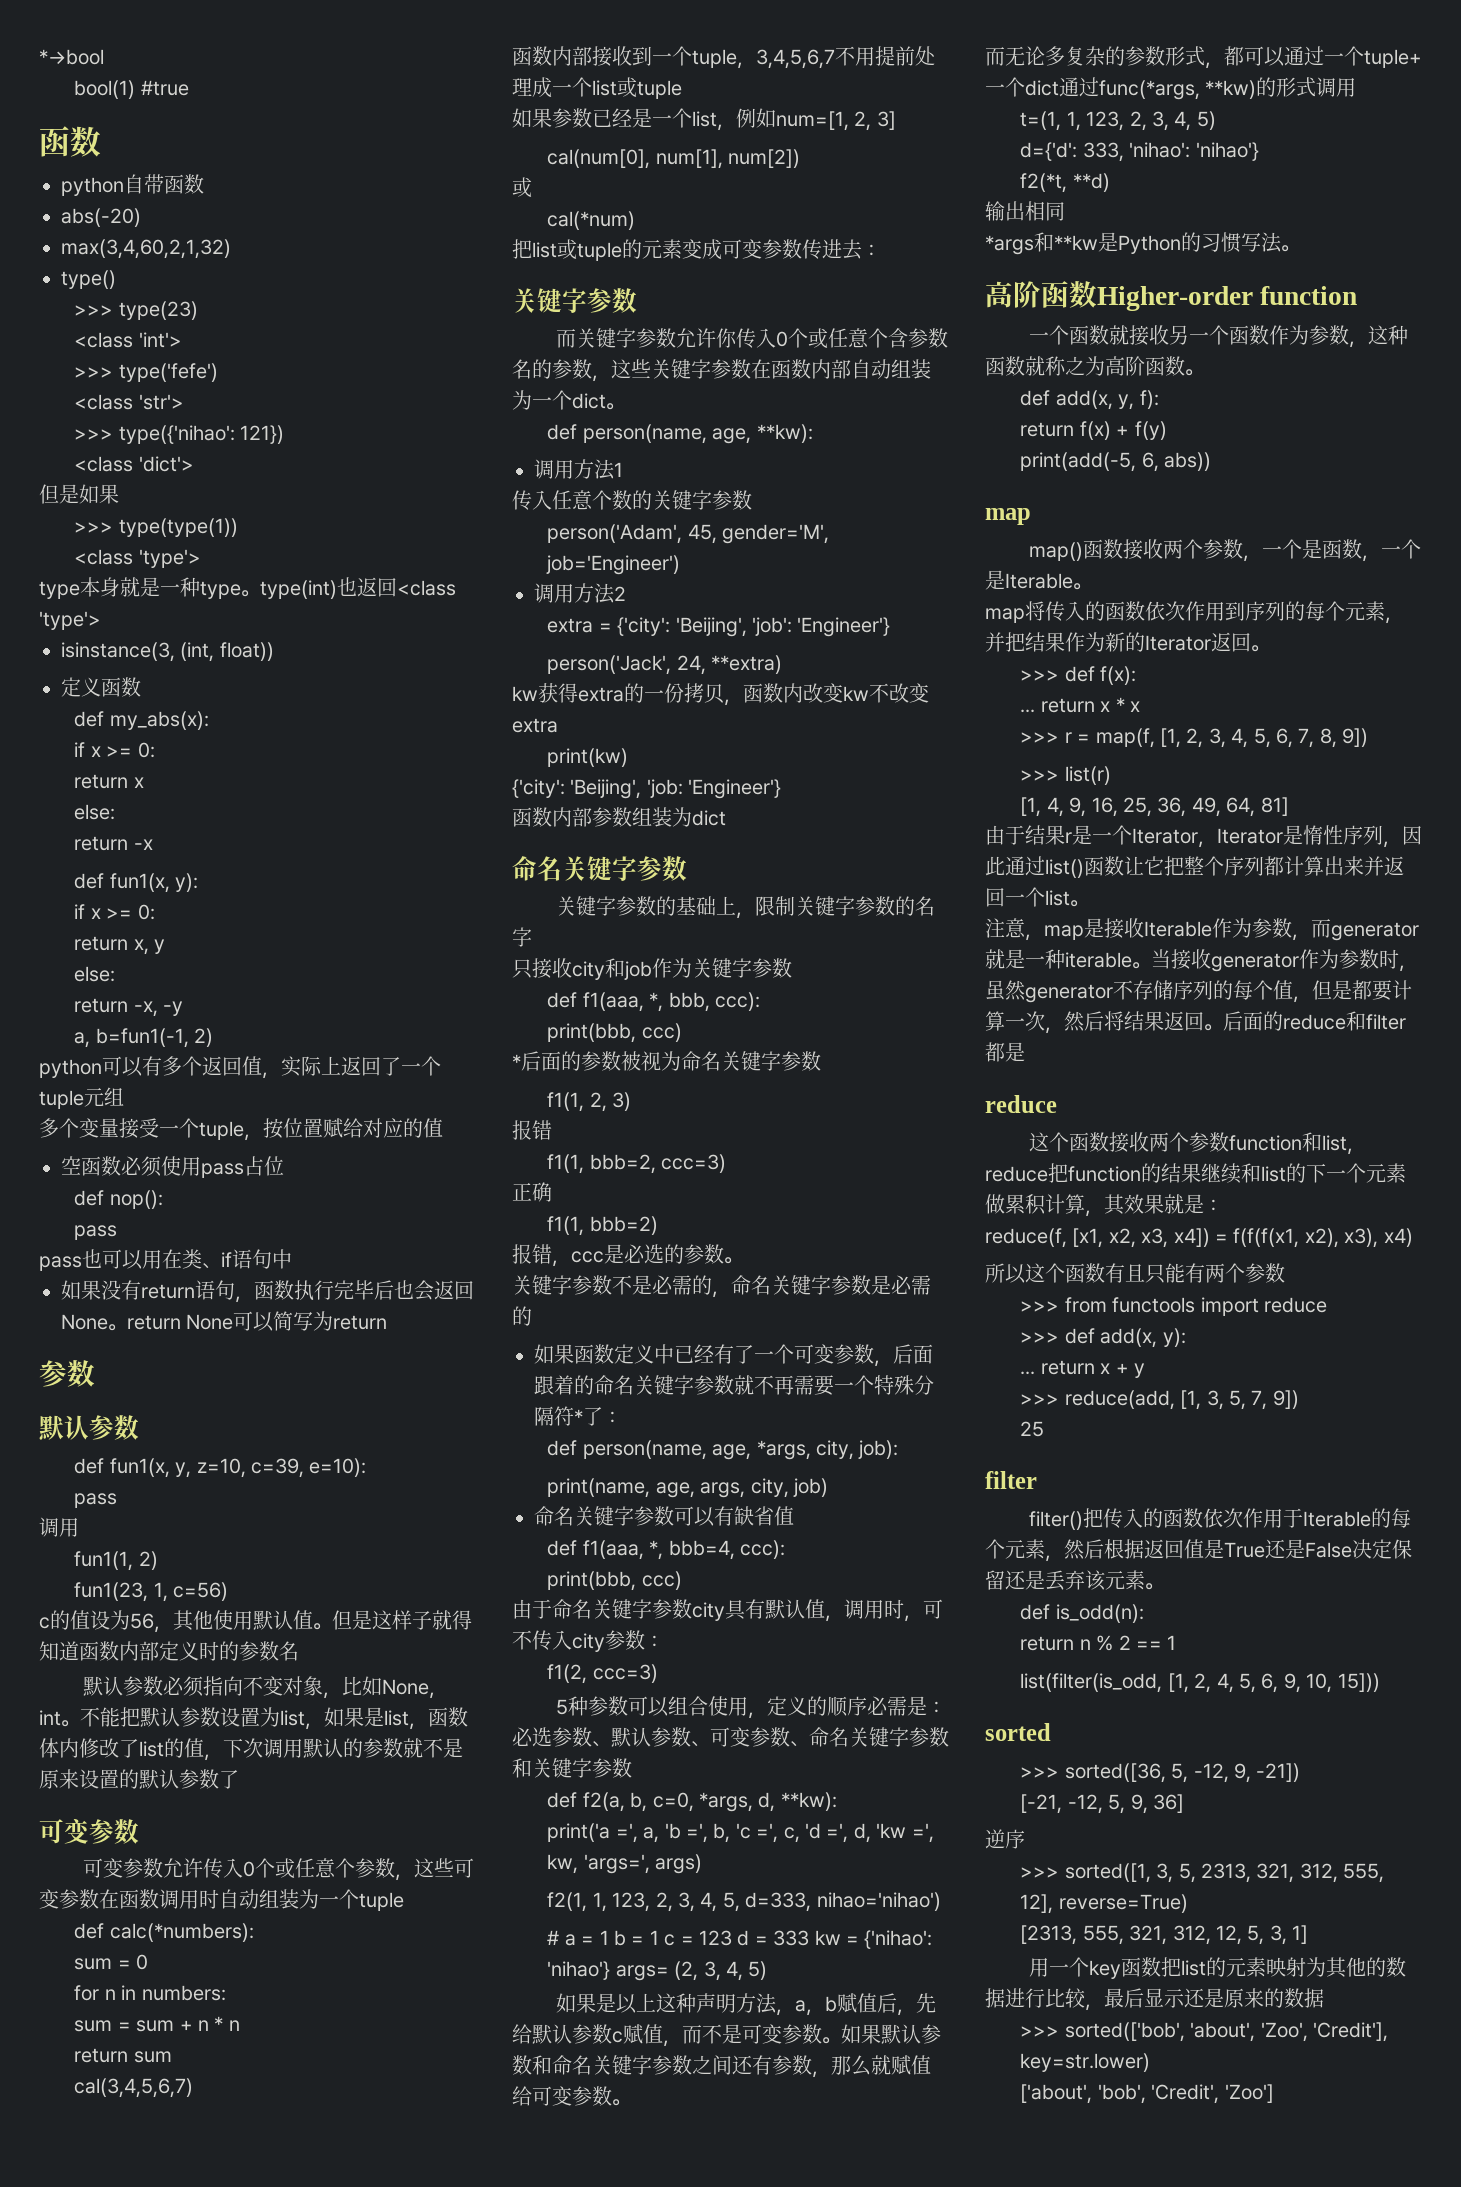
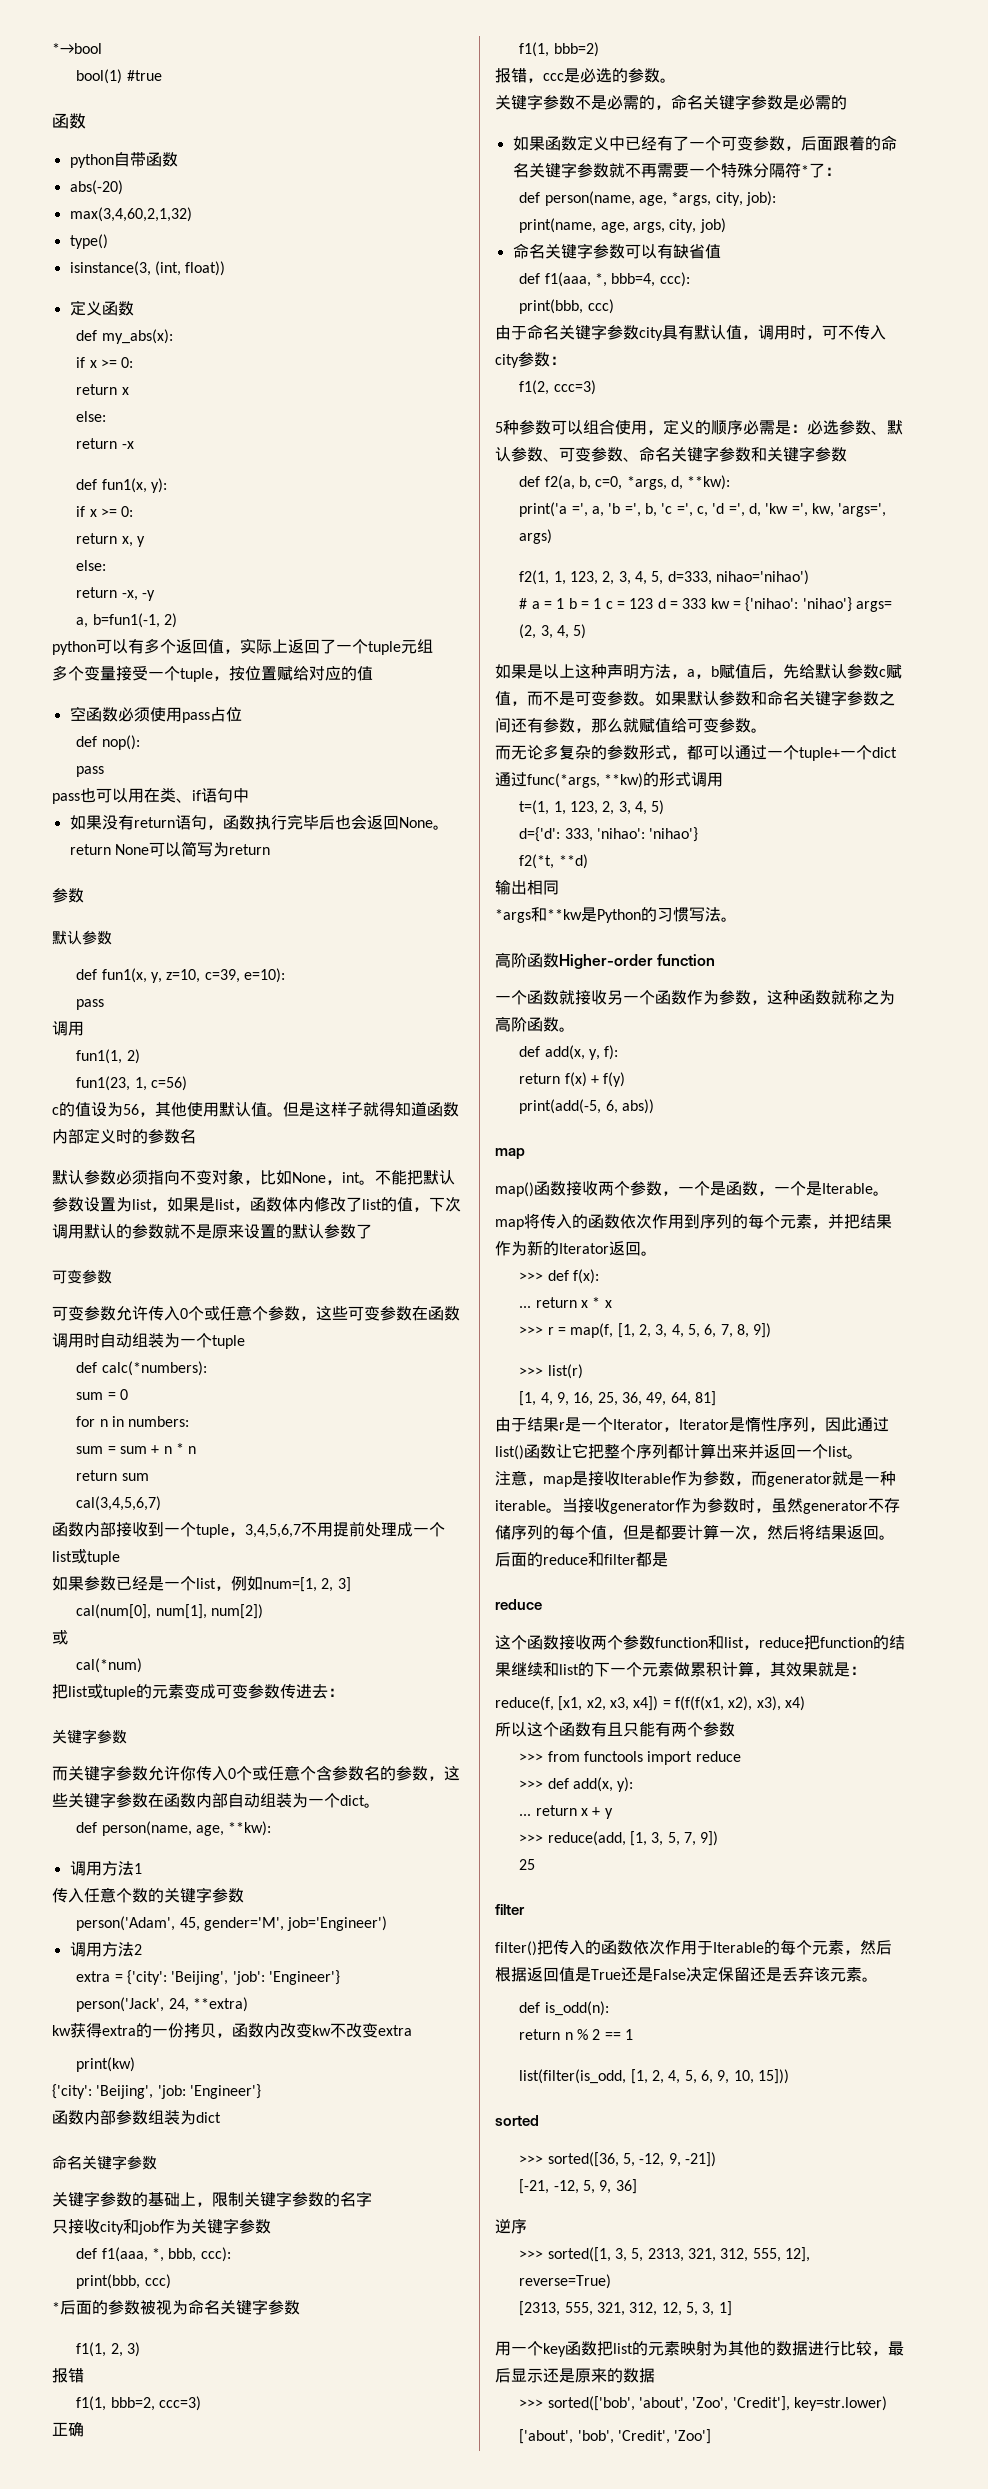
- >>> type(23)
- <class 'int'>
- >>> type('fefe')
- <class 'str'>
- >>> type({'nihao': 121})
- <class 'dict'>
- 但是如果
- >>> type(type(1))
- <class 'type'>
- type本身就是一种type。type(int)也返回<class 'type'>

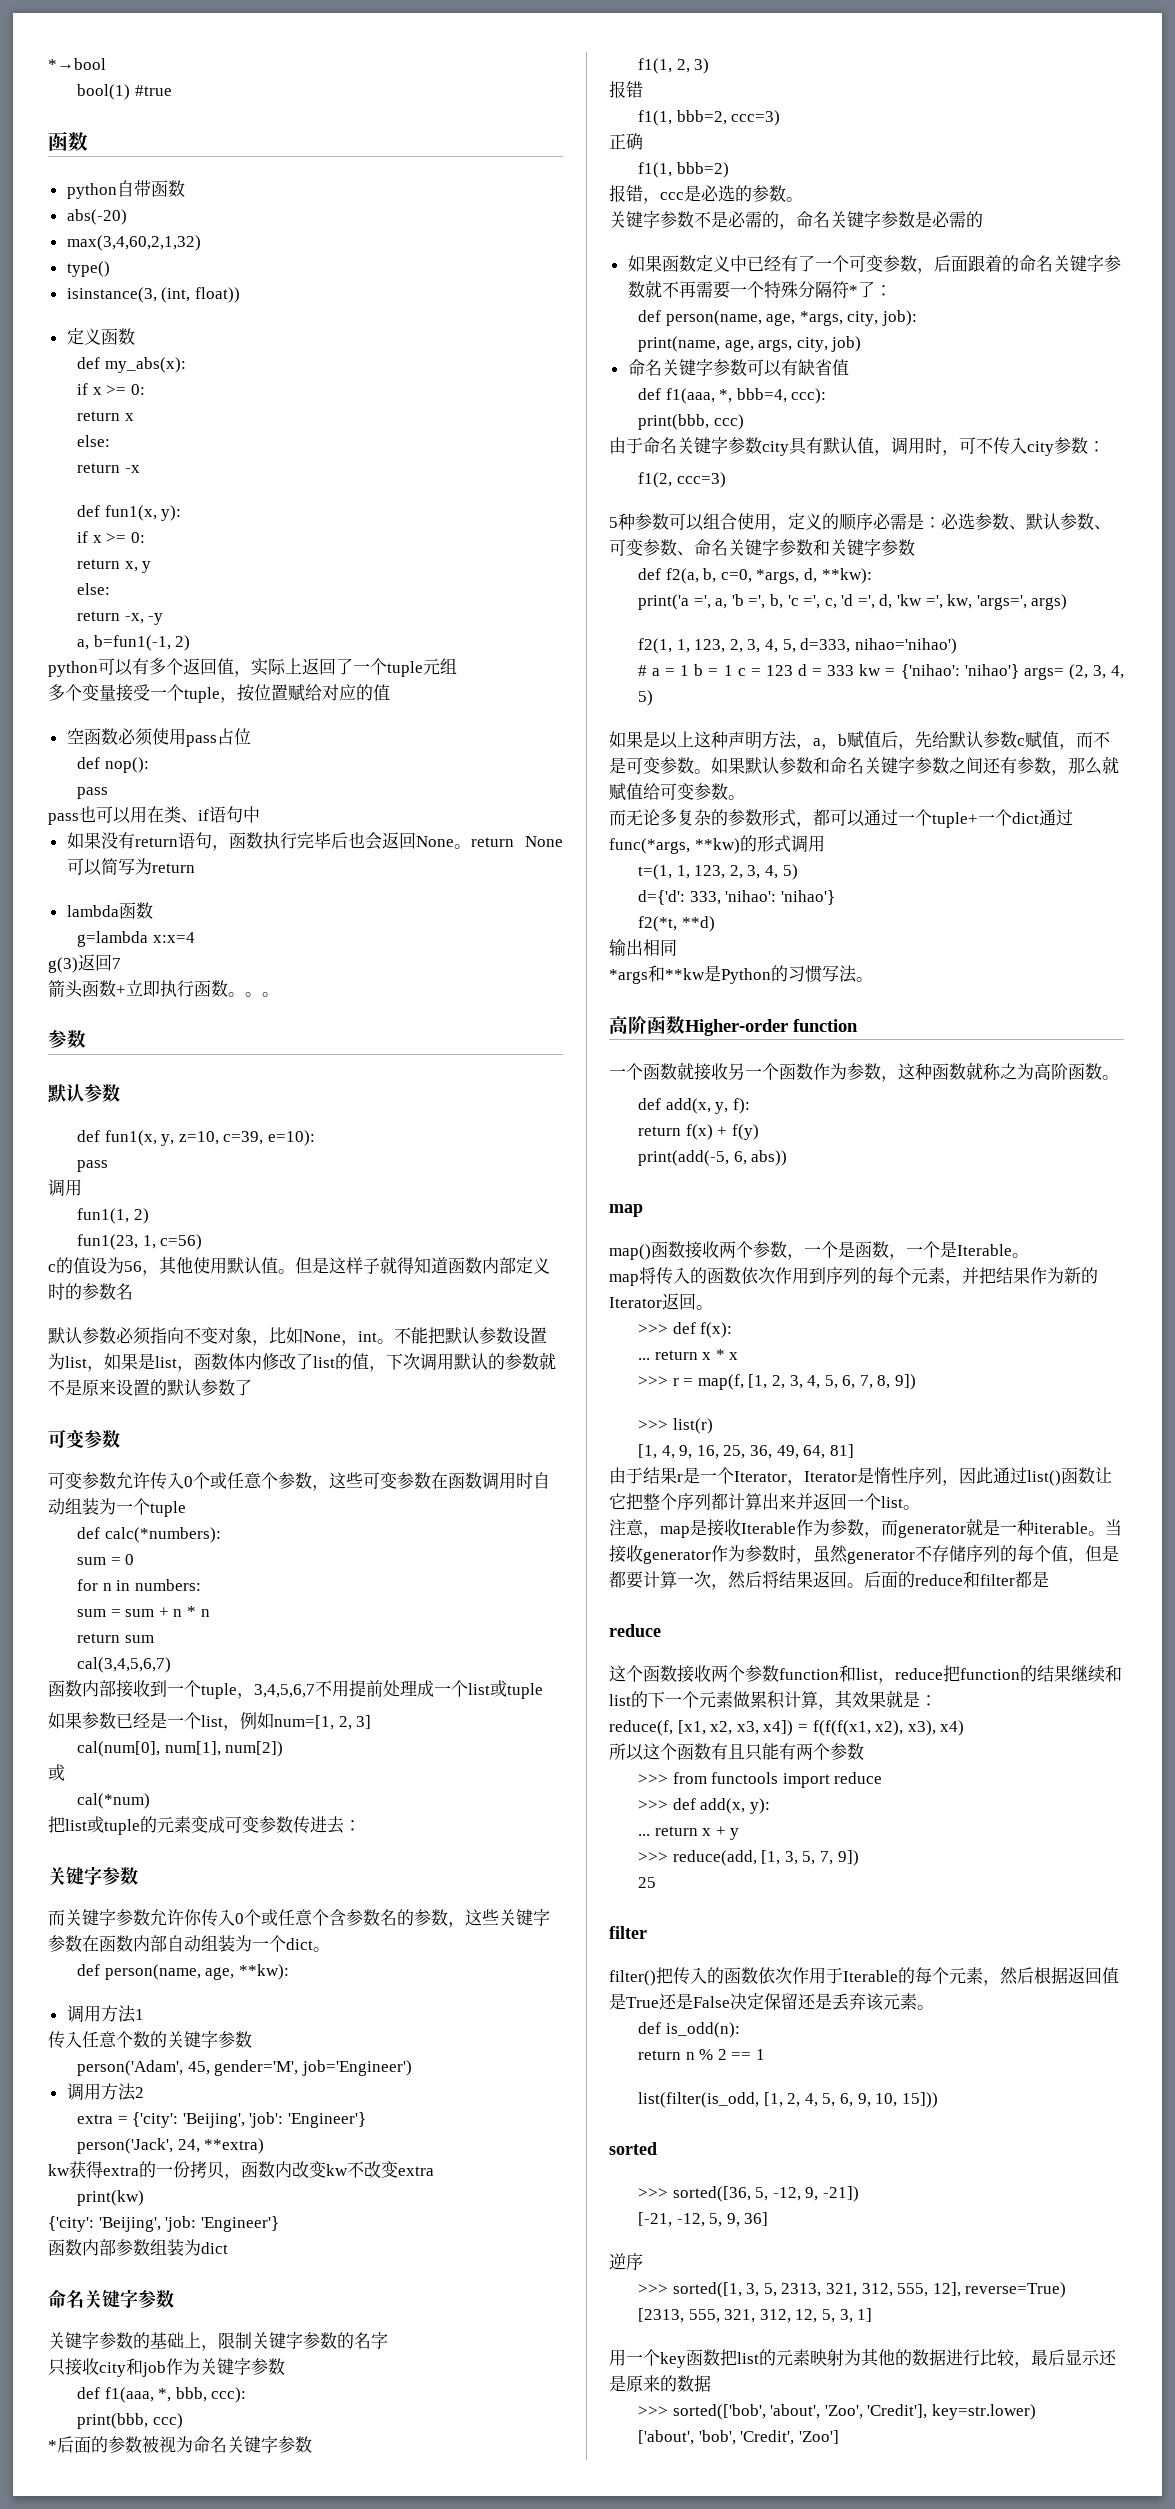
+ lambda函数
+ g=lambda x:x=4
+ g(3)返回7
+ 箭头函数+立即执行函数。。。

